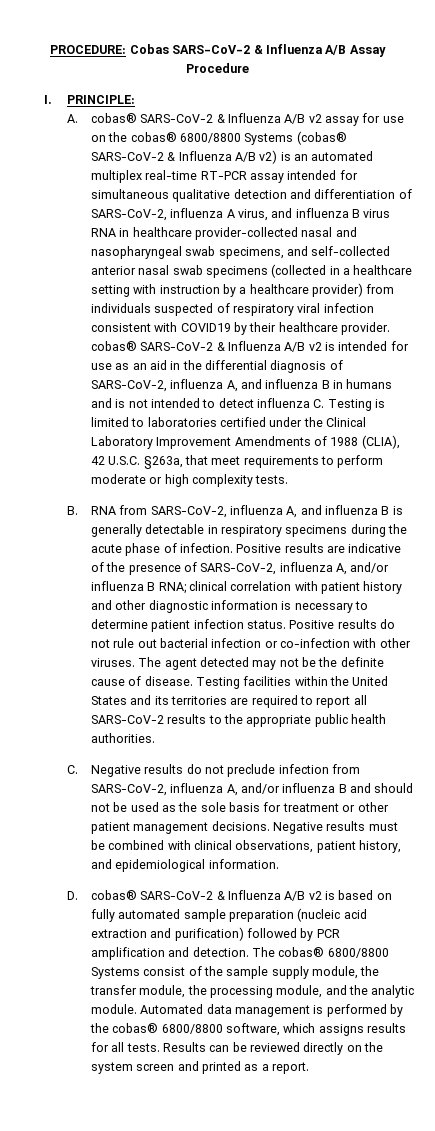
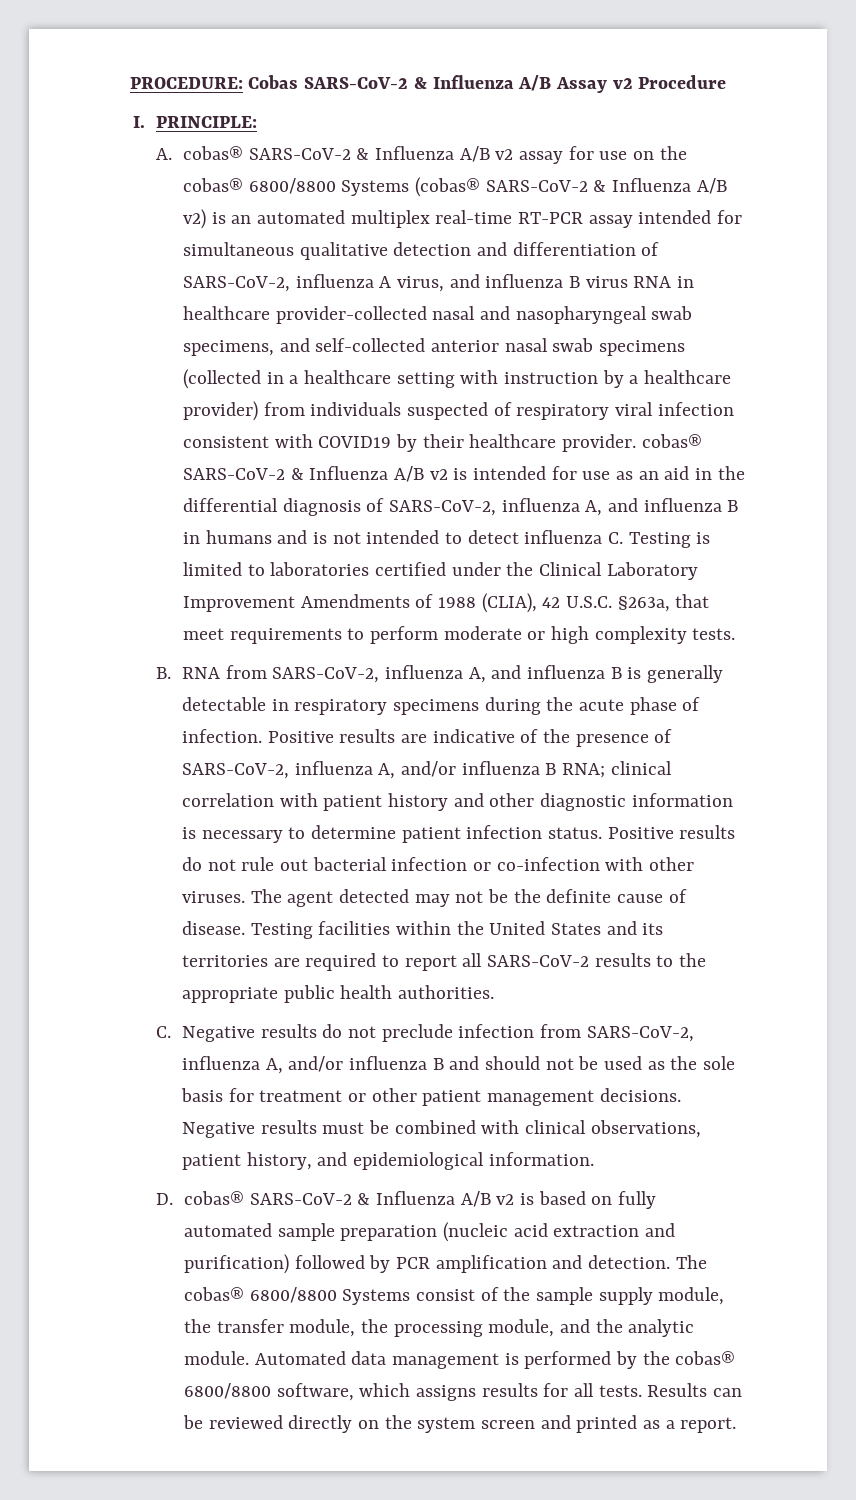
- PROCEDURE: Cobas SARS-CoV-2 & Influenza A/B Assay Procedure
+ PROCEDURE: Cobas SARS-CoV-2 & Influenza A/B Assay v2 Procedure

